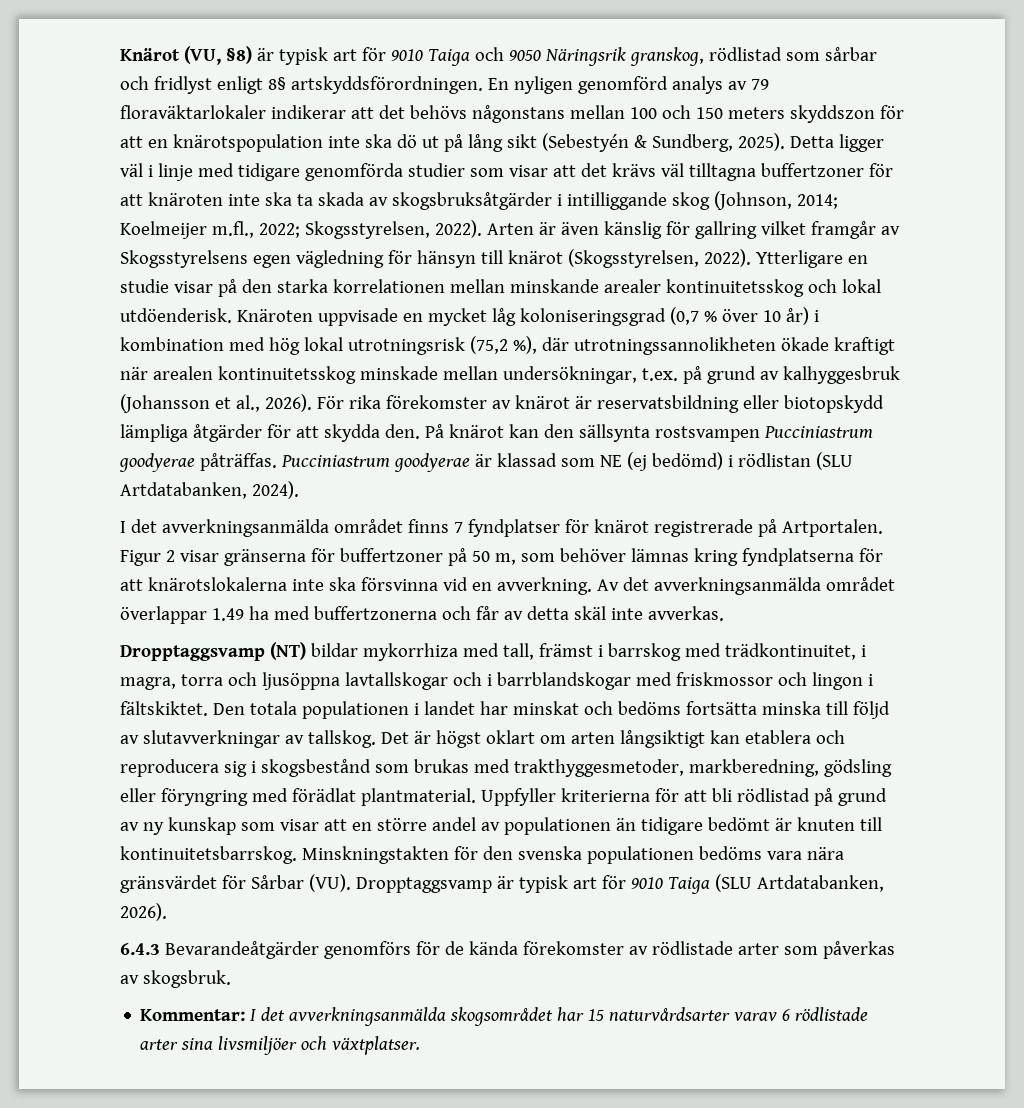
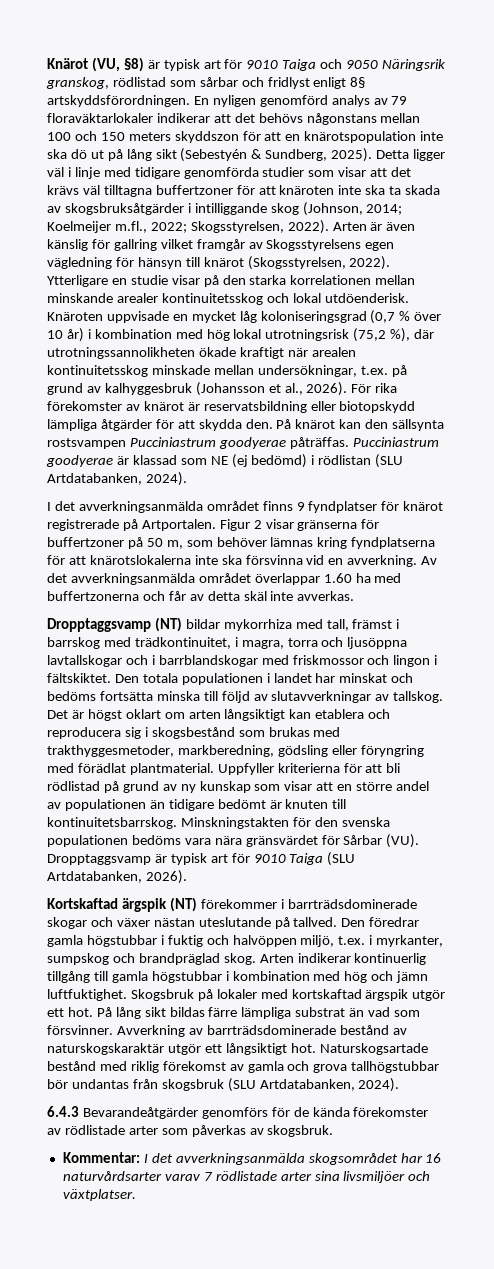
- I det avverkningsanmälda området finns 7 fyndplatser för knärot registrerade på Artportalen.
+ I det avverkningsanmälda området finns 9 fyndplatser för knärot registrerade på Artportalen.
- Av det avverkningsanmälda området överlappar 1.49 ha med buffertzonerna och får av detta skäl inte avverkas.
+ Av det avverkningsanmälda området överlappar 1.60 ha med buffertzonerna och får av detta skäl inte avverkas.
+ Kortskaftad ärgspik (NT) förekommer i barrträdsdominerade skogar och växer nästan uteslutande på tallved. Den föredrar gamla högstubbar i fuktig och halvöppen miljö, t.ex. i myrkanter, sumpskog och brandpräglad skog. Arten indikerar kontinuerlig tillgång till gamla högstubbar i kombination med hög och jämn luftfuktighet. Skogsbruk på lokaler med kortskaftad ärgspik utgör ett hot. På lång sikt bildas färre lämpliga substrat än vad som försvinner. Avverkning av barrträdsdominerade bestånd av naturskogskaraktär utgör ett långsiktigt hot. Naturskogsartade bestånd med riklig förekomst av gamla och grova tallhögstubbar bör undantas från skogsbruk (SLU Artdatabanken, 2024).
- Kommentar: I det avverkningsanmälda skogsområdet har 15 naturvårdsarter varav 6 rödlistade arter sina livsmiljöer och växtplatser.
+ Kommentar: I det avverkningsanmälda skogsområdet har 16 naturvårdsarter varav 7 rödlistade arter sina livsmiljöer och växtplatser.

